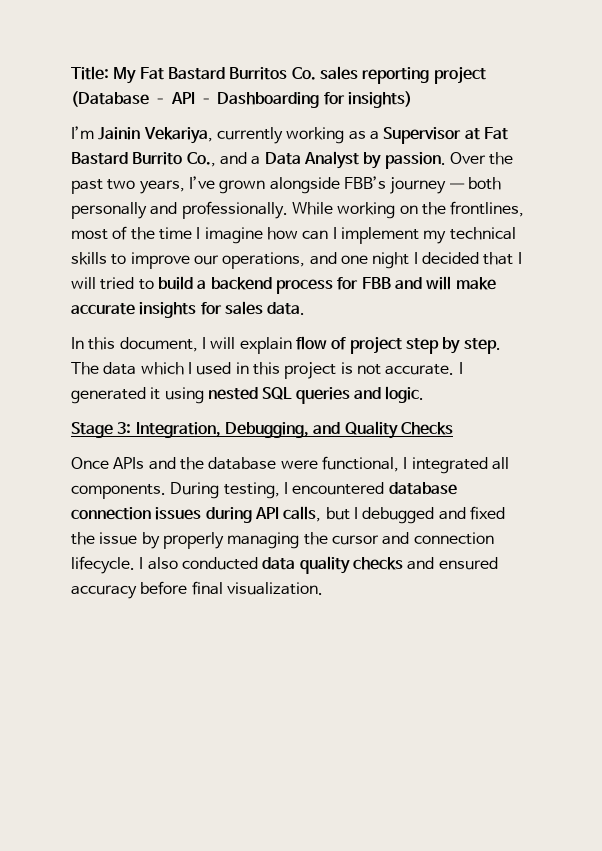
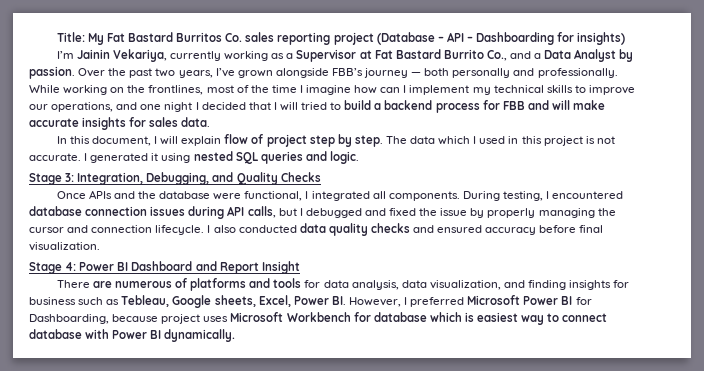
+ Stage 4: Power BI Dashboard and Report Insight
+ There are numerous of platforms and tools for data analysis, data visualization, and finding insights for business such as Tebleau, Google sheets, Excel, Power BI. However, I preferred Microsoft Power BI for Dashboarding, because project uses Microsoft Workbench for database which is easiest way to connect database with Power BI dynamically.

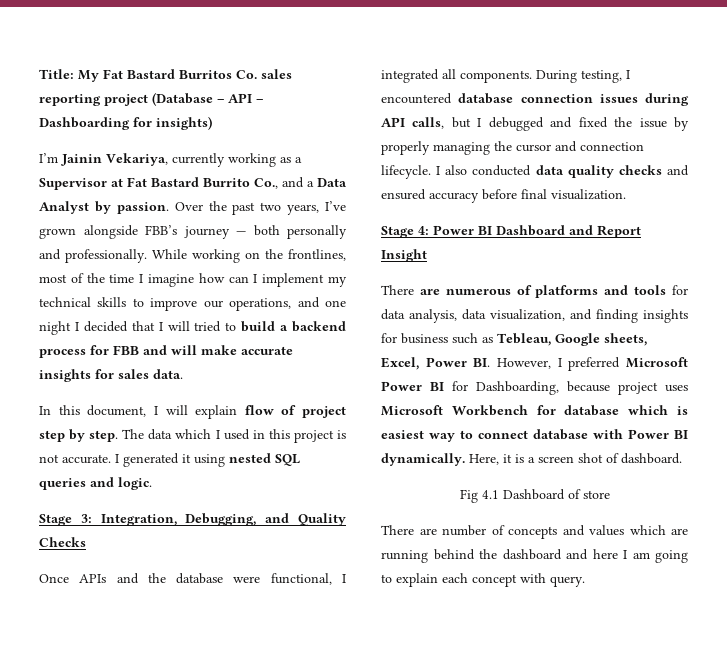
+ Here, it is a screen shot of dashboard.
+ Fig 4.1 Dashboard of store
+ There are number of concepts and values which are running behind the dashboard and here I am going to explain each concept with query.

